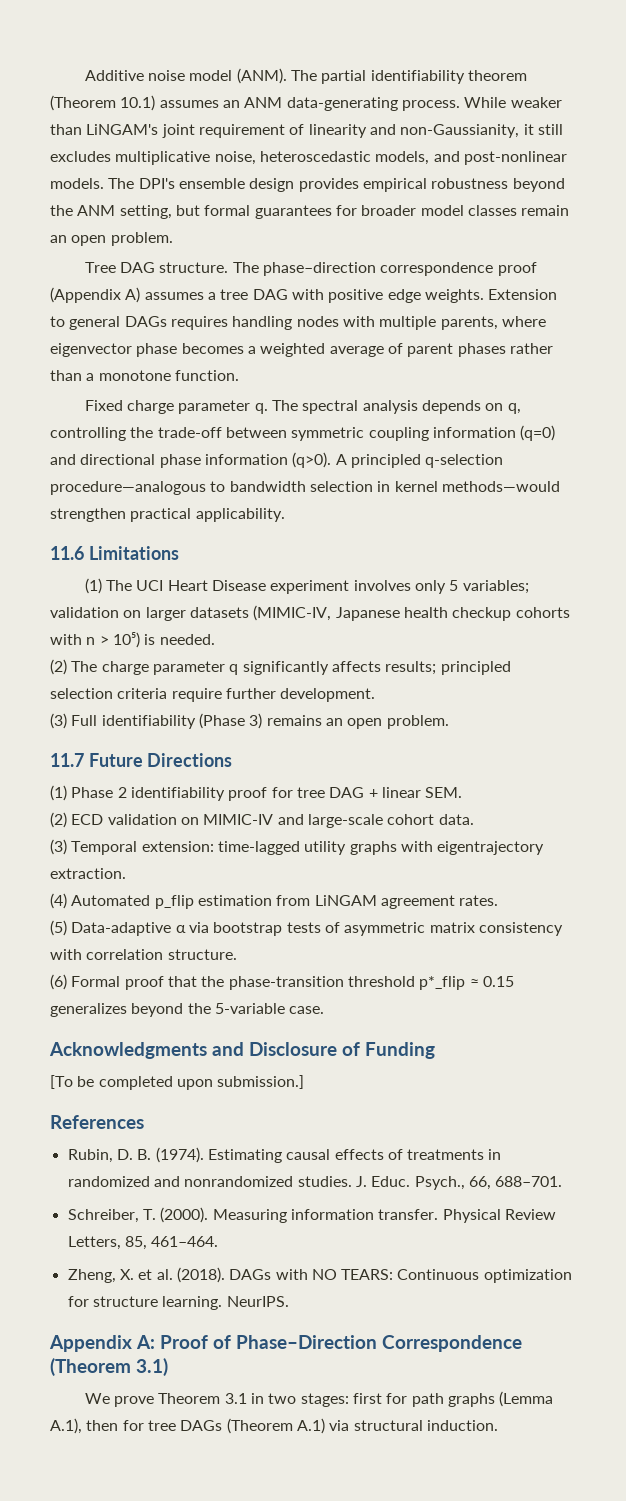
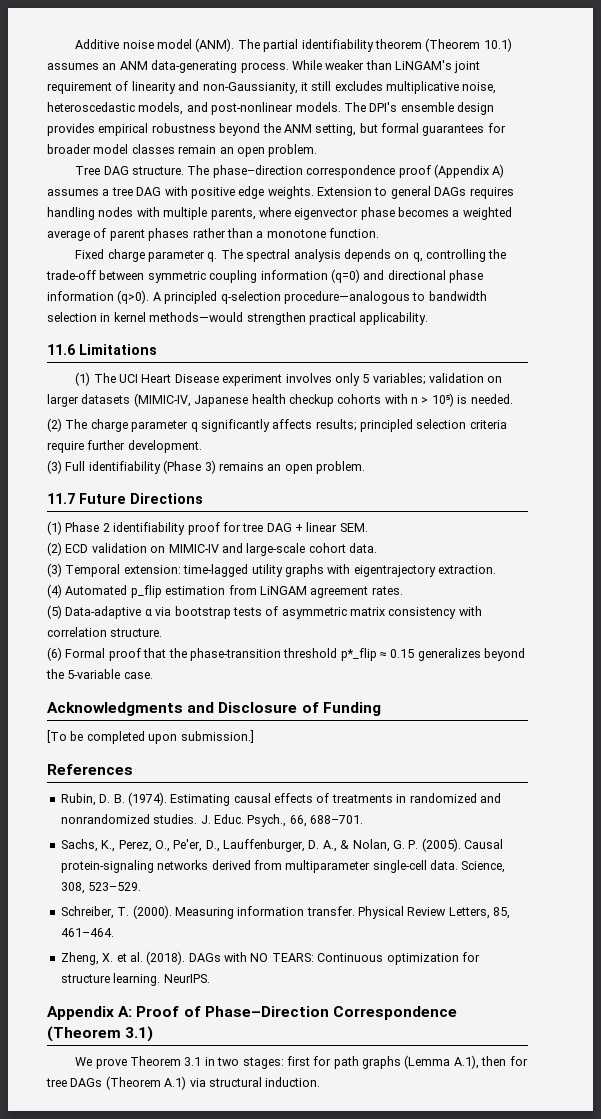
+ Sachs, K., Perez, O., Pe'er, D., Lauffenburger, D. A., & Nolan, G. P. (2005). Causal protein-signaling networks derived from multiparameter single-cell data. Science, 308, 523–529.

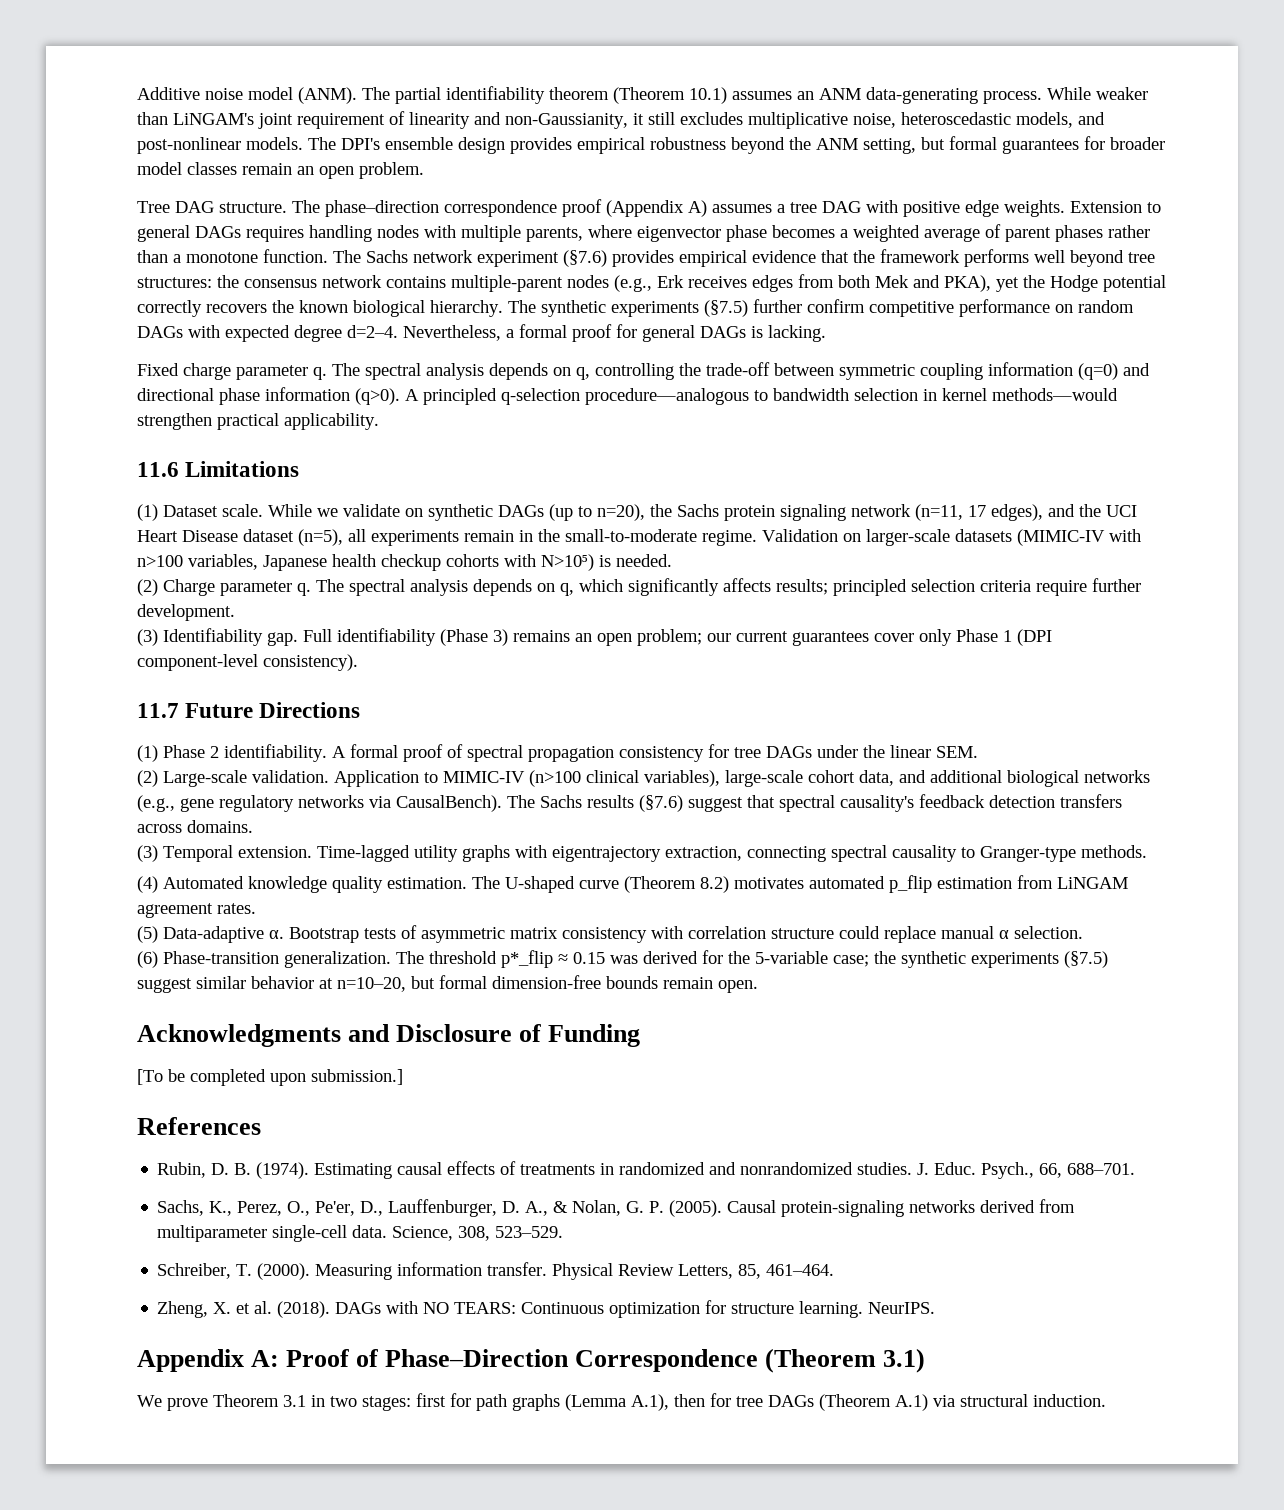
+ The Sachs network experiment (§7.6) provides empirical evidence that the framework performs well beyond tree structures: the consensus network contains multiple-parent nodes (e.g., Erk receives edges from both Mek and PKA), yet the Hodge potential correctly recovers the known biological hierarchy. The synthetic experiments (§7.5) further confirm competitive performance on random DAGs with expected degree d=2–4. Nevertheless, a formal proof for general DAGs is lacking.
- (1) The UCI Heart Disease experiment involves only 5 variables; validation on larger datasets (MIMIC-IV, Japanese health checkup cohorts with n > 10⁵) is needed.
+ (1) Dataset scale. While we validate on synthetic DAGs (up to n=20), the Sachs protein signaling network (n=11, 17 edges), and the UCI Heart Disease dataset (n=5), all experiments remain in the small-to-moderate regime. Validation on larger-scale datasets (MIMIC-IV with n>100 variables, Japanese health checkup cohorts with N>10⁵) is needed.
- (2) The charge parameter q significantly affects results; principled selection criteria require further development.
+ (2) Charge parameter q. The spectral analysis depends on q, which significantly affects results; principled selection criteria require further development.
- (3) Full identifiability (Phase 3) remains an open problem.
+ (3) Identifiability gap. Full identifiability (Phase 3) remains an open problem; our current guarantees cover only Phase 1 (DPI component-level consistency).
- (1) Phase 2 identifiability proof for tree DAG + linear SEM.
- (2) ECD validation on MIMIC-IV and large-scale cohort data.
+ (1) Phase 2 identifiability. A formal proof of spectral propagation consistency for tree DAGs under the linear SEM.
+ (2) Large-scale validation. Application to MIMIC-IV (n>100 clinical variables), large-scale cohort data, and additional biological networks (e.g., gene regulatory networks via CausalBench). The Sachs results (§7.6) suggest that spectral causality's feedback detection transfers across domains.
- (3) Temporal extension: time-lagged utility graphs with eigentrajectory extraction.
- (4) Automated p_flip estimation from LiNGAM agreement rates.
+ (3) Temporal extension. Time-lagged utility graphs with eigentrajectory extraction, connecting spectral causality to Granger-type methods.
+ (4) Automated knowledge quality estimation. The U-shaped curve (Theorem 8.2) motivates automated p_flip estimation from LiNGAM agreement rates.
- (5) Data-adaptive α via bootstrap tests of asymmetric matrix consistency with correlation structure.
- (6) Formal proof that the phase-transition threshold p*_flip ≈ 0.15 generalizes beyond the 5-variable case.
+ (5) Data-adaptive α. Bootstrap tests of asymmetric matrix consistency with correlation structure could replace manual α selection.
+ (6) Phase-transition generalization. The threshold p*_flip ≈ 0.15 was derived for the 5-variable case; the synthetic experiments (§7.5) suggest similar behavior at n=10–20, but formal dimension-free bounds remain open.

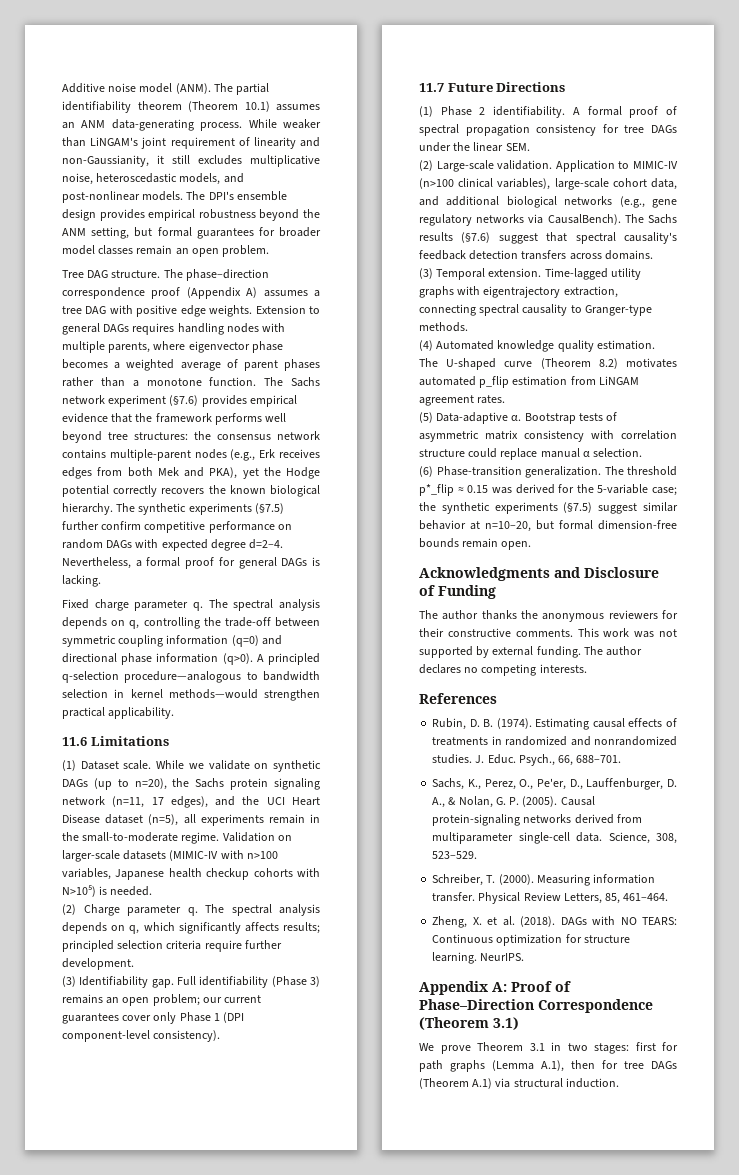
- [To be completed upon submission.]
+ The author thanks the anonymous reviewers for their constructive comments. This work was not supported by external funding. The author declares no competing interests.

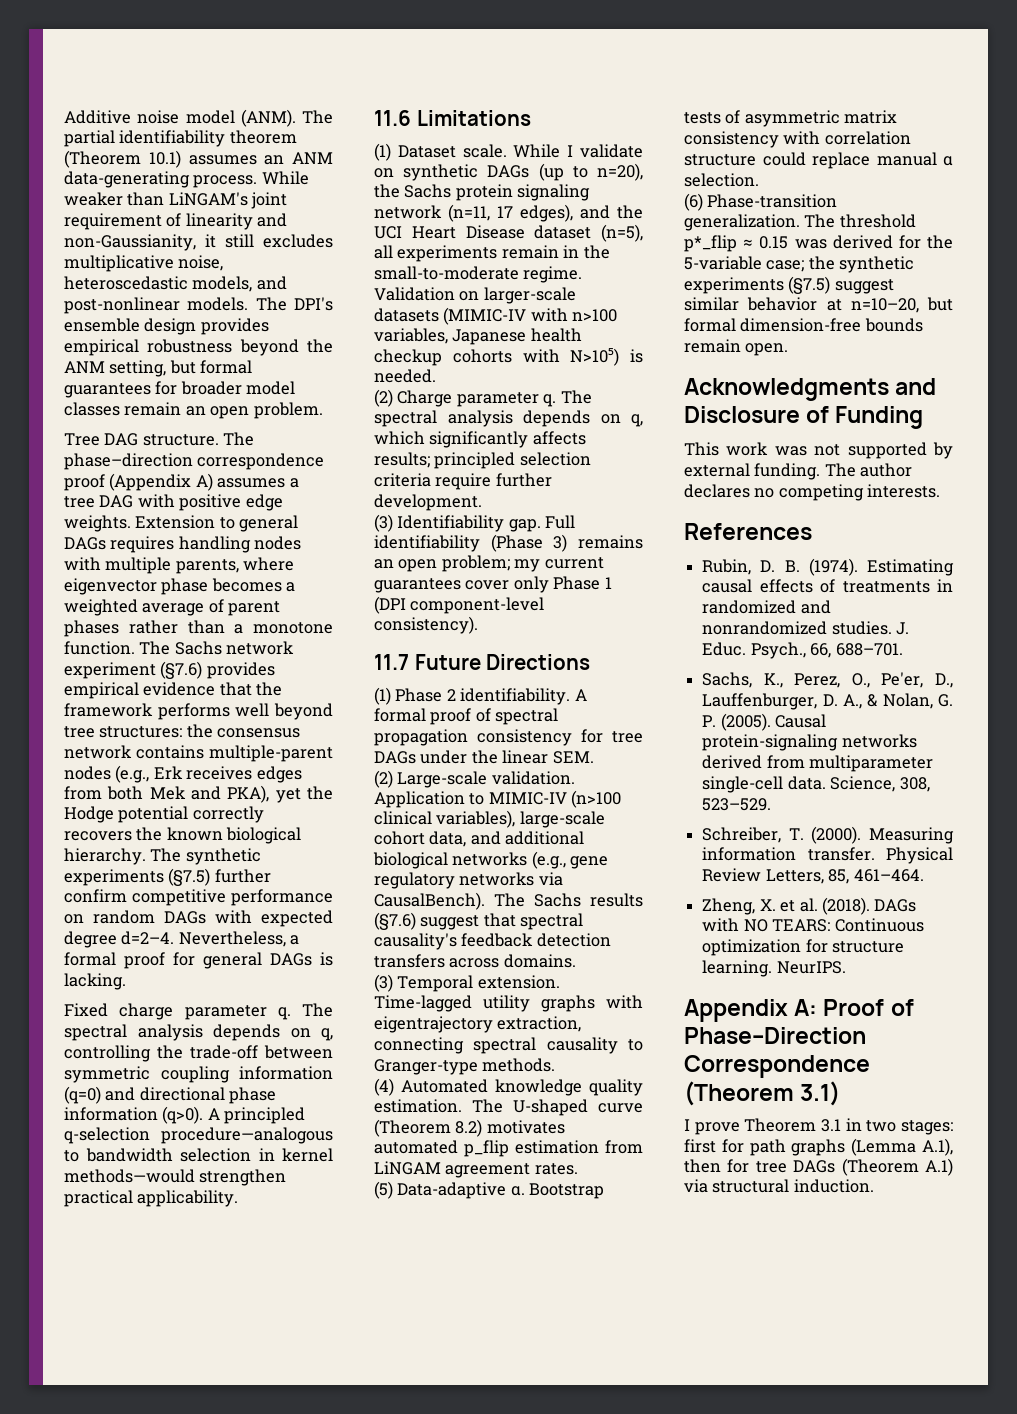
- While we validate on synthetic DAGs (up to n=20), the Sachs protein signaling network (n=11, 17 edges), and the UCI Heart Disease dataset (n=5), all experiments remain in the small-to-moderate regime.
+ While I validate on synthetic DAGs (up to n=20), the Sachs protein signaling network (n=11, 17 edges), and the UCI Heart Disease dataset (n=5), all experiments remain in the small-to-moderate regime.
- Full identifiability (Phase 3) remains an open problem; our current guarantees cover only Phase 1 (DPI component-level consistency).
+ Full identifiability (Phase 3) remains an open problem; my current guarantees cover only Phase 1 (DPI component-level consistency).
- The author thanks the anonymous reviewers for their constructive comments.
- We prove Theorem 3.1 in two stages: first for path graphs (Lemma A.1), then for tree DAGs (Theorem A.1) via structural induction.
+ I prove Theorem 3.1 in two stages: first for path graphs (Lemma A.1), then for tree DAGs (Theorem A.1) via structural induction.

